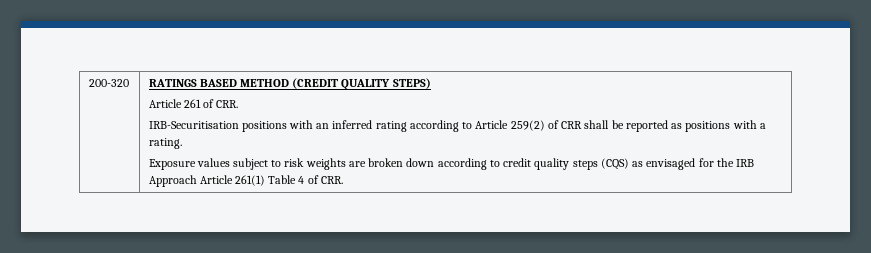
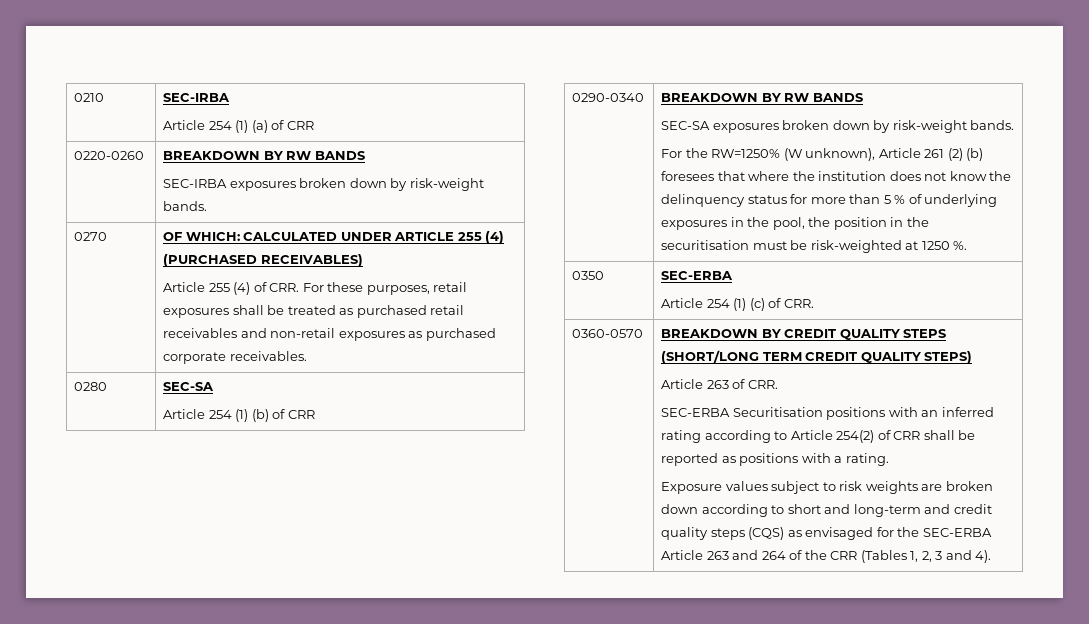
- 200-320 | RATINGS BASED METHOD (CREDIT QUALITY STEPS)
+ 0210 | SEC-IRBA
+ Article 254 (1) (a) of CRR
+ 0220-0260 | BREAKDOWN BY RW BANDS
+ SEC-IRBA exposures broken down by risk-weight bands.
+ 0270 | OF WHICH: CALCULATED UNDER ARTICLE 255 (4) (PURCHASED RECEIVABLES)
+ Article 255 (4) of CRR. For these purposes, retail exposures shall be treated as purchased retail receivables and non-retail exposures as purchased corporate receivables.
+ 0280 | SEC-SA
+ Article 254 (1) (b) of CRR
+ 0290-0340 | BREAKDOWN BY RW BANDS
+ SEC-SA exposures broken down by risk-weight bands.
+ For the RW=1250% (W unknown), Article 261 (2) (b) foresees that where the institution does not know the delinquency status for more than 5 % of underlying exposures in the pool, the position in the securitisation must be risk-weighted at 1250 %.
+ 0350 | SEC-ERBA
+ Article 254 (1) (c) of CRR.
+ 0360-0570 | BREAKDOWN BY CREDIT QUALITY STEPS (SHORT/LONG TERM CREDIT QUALITY STEPS)
- Article 261 of CRR.
- IRB-Securitisation positions with an inferred rating according to Article 259(2) of CRR shall be reported as positions with a rating.
+ Article 263 of CRR.
+ SEC-ERBA Securitisation positions with an inferred rating according to Article 254(2) of CRR shall be reported as positions with a rating.
- Exposure values subject to risk weights are broken down according to credit quality steps (CQS) as envisaged for the IRB Approach Article 261(1) Table 4 of CRR.
+ Exposure values subject to risk weights are broken down according to short and long-term and credit quality steps (CQS) as envisaged for the SEC-ERBA Article 263 and 264 of the CRR (Tables 1, 2, 3 and 4).

